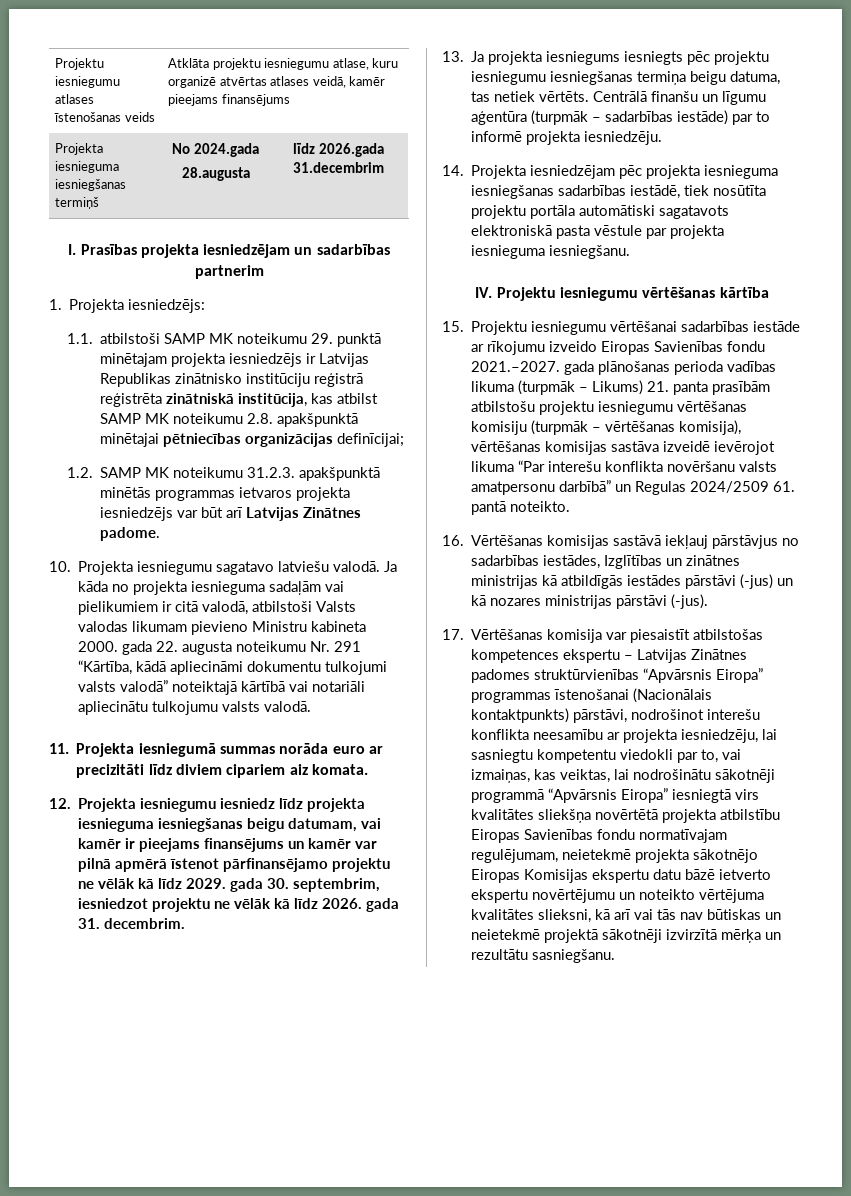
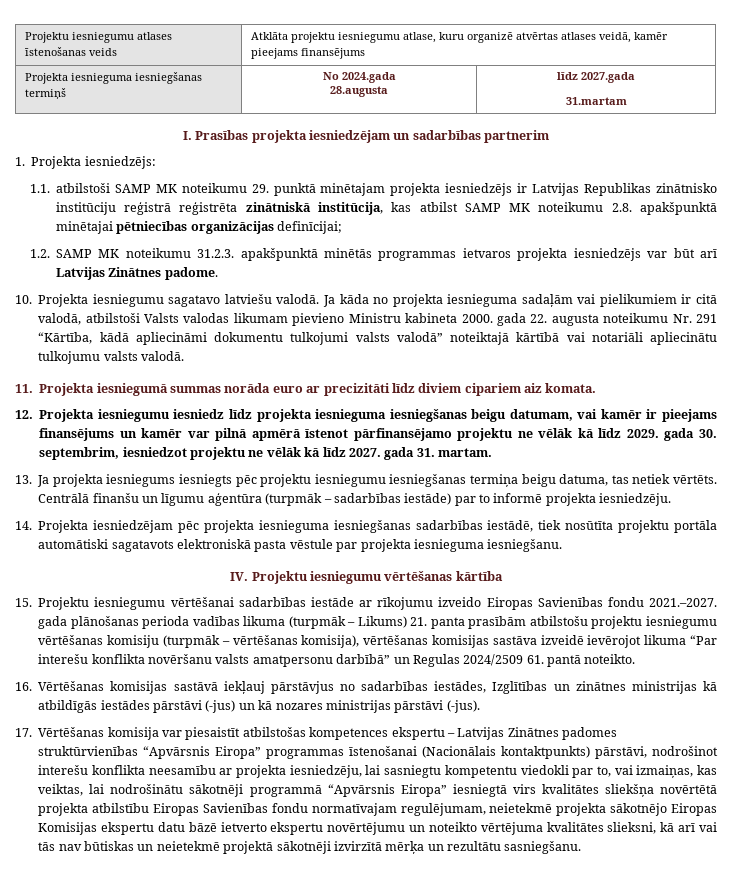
  Projekta iesnieguma iesniegšanas termiņš | No 2024.gada
- 28.augusta | līdz 2026.gada 31.decembrim
+ 28.augusta | līdz 2027.gada
+ 31.martam
- 12. Projekta iesniegumu iesniedz līdz projekta iesnieguma iesniegšanas beigu datumam, vai kamēr ir pieejams finansējums un kamēr var pilnā apmērā īstenot pārfinansējamo projektu ne vēlāk kā līdz 2029. gada 30. septembrim, iesniedzot projektu ne vēlāk kā līdz 2026. gada 31. decembrim.
+ 12. Projekta iesniegumu iesniedz līdz projekta iesnieguma iesniegšanas beigu datumam, vai kamēr ir pieejams finansējums un kamēr var pilnā apmērā īstenot pārfinansējamo projektu ne vēlāk kā līdz 2029. gada 30. septembrim, iesniedzot projektu ne vēlāk kā līdz 2027. gada 31. martam.

